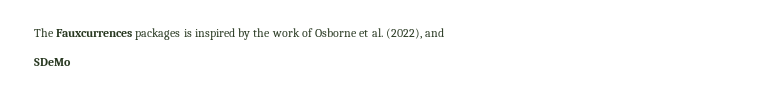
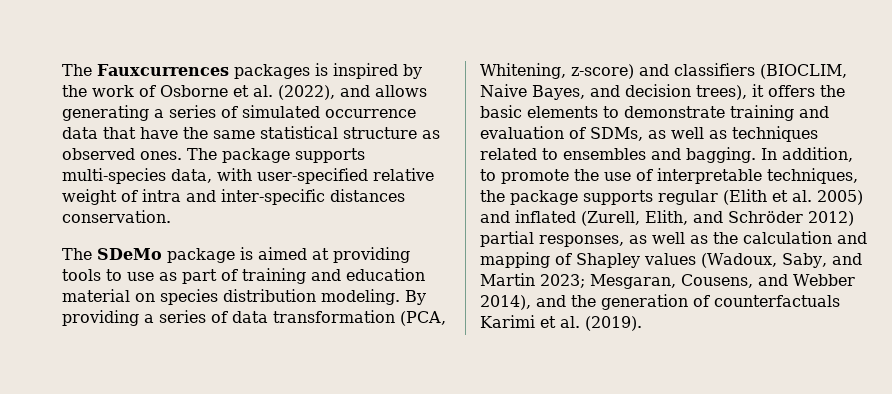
- The Fauxcurrences packages is inspired by the work of Osborne et al. (2022), and
- SDeMo
+ The Fauxcurrences packages is inspired by the work of Osborne et al. (2022), and allows generating a series of simulated occurrence data that have the same statistical structure as observed ones. The package supports multi-species data, with user-specified relative weight of intra and inter-specific distances conservation.
+ The SDeMo package is aimed at providing tools to use as part of training and education material on species distribution modeling. By providing a series of data transformation (PCA, Whitening, z-score) and classifiers (BIOCLIM, Naive Bayes, and decision trees), it offers the basic elements to demonstrate training and evaluation of SDMs, as well as techniques related to ensembles and bagging. In addition, to promote the use of interpretable techniques, the package supports regular (Elith et al. 2005) and inflated (Zurell, Elith, and Schröder 2012) partial responses, as well as the calculation and mapping of Shapley values (Wadoux, Saby, and Martin 2023; Mesgaran, Cousens, and Webber 2014), and the generation of counterfactuals Karimi et al. (2019).

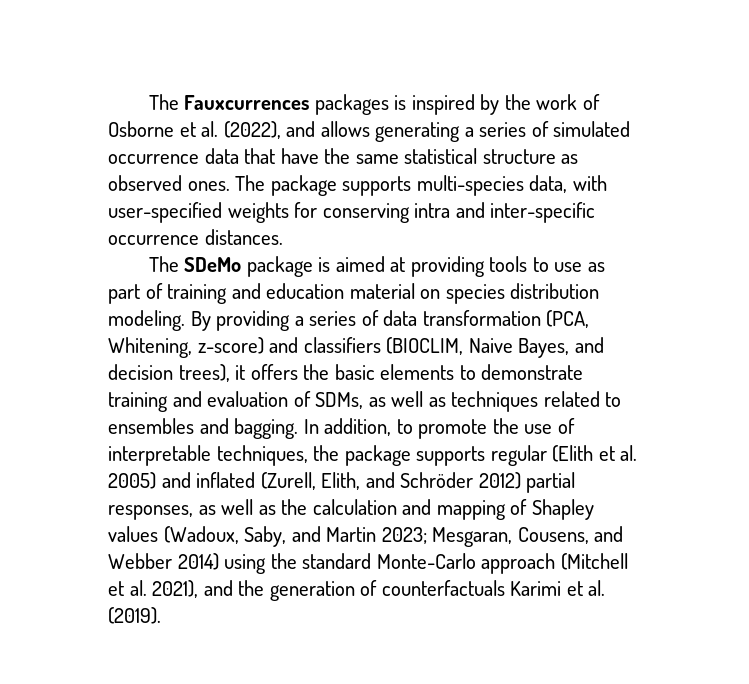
- The package supports multi-species data, with user-specified relative weight of intra and inter-specific distances conservation.
+ The package supports multi-species data, with user-specified weights for conserving intra and inter-specific occurrence distances.
- In addition, to promote the use of interpretable techniques, the package supports regular (Elith et al. 2005) and inflated (Zurell, Elith, and Schröder 2012) partial responses, as well as the calculation and mapping of Shapley values (Wadoux, Saby, and Martin 2023; Mesgaran, Cousens, and Webber 2014), and the generation of counterfactuals Karimi et al. (2019).
+ In addition, to promote the use of interpretable techniques, the package supports regular (Elith et al. 2005) and inflated (Zurell, Elith, and Schröder 2012) partial responses, as well as the calculation and mapping of Shapley values (Wadoux, Saby, and Martin 2023; Mesgaran, Cousens, and Webber 2014) using the standard Monte-Carlo approach (Mitchell et al. 2021), and the generation of counterfactuals Karimi et al. (2019).

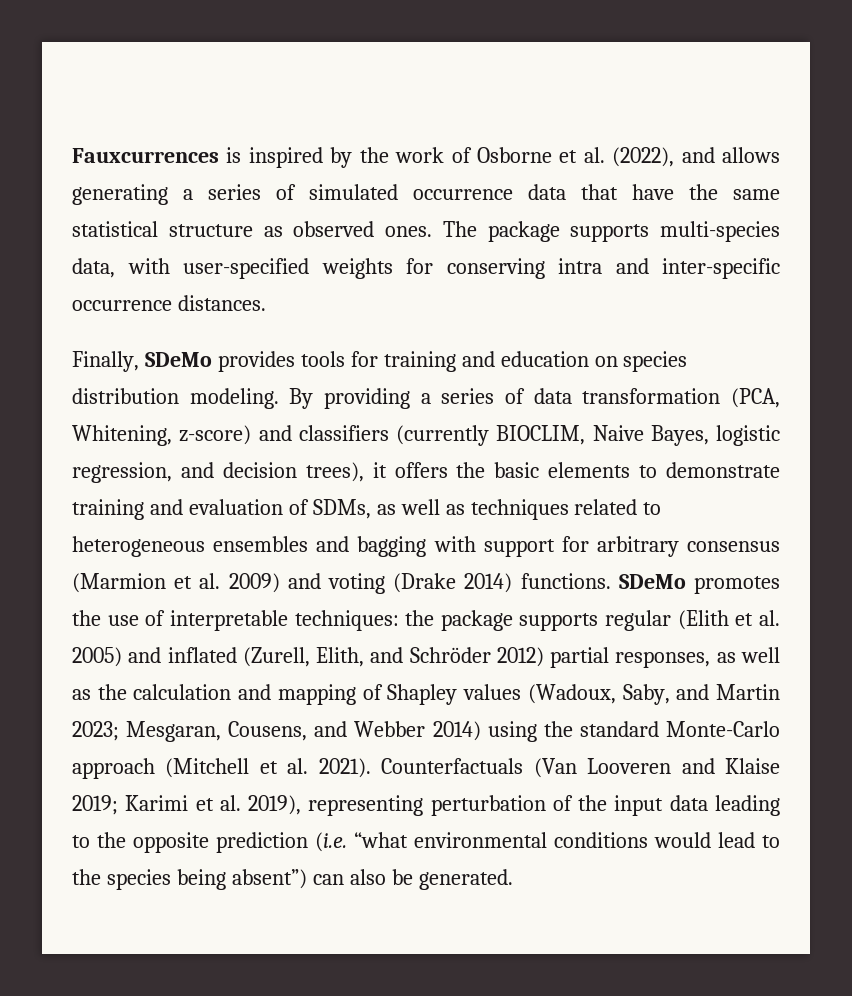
- The Fauxcurrences packages is inspired by the work of Osborne et al. (2022), and allows generating a series of simulated occurrence data that have the same statistical structure as observed ones.
+ Fauxcurrences is inspired by the work of Osborne et al. (2022), and allows generating a series of simulated occurrence data that have the same statistical structure as observed ones.
- The SDeMo package is aimed at providing tools to use as part of training and education material on species distribution modeling.
+ Finally, SDeMo provides tools for training and education on species distribution modeling.
- By providing a series of data transformation (PCA, Whitening, z-score) and classifiers (BIOCLIM, Naive Bayes, and decision trees), it offers the basic elements to demonstrate training and evaluation of SDMs, as well as techniques related to ensembles and bagging. In addition, to promote the use of interpretable techniques, the package supports regular (Elith et al. 2005) and inflated (Zurell, Elith, and Schröder 2012) partial responses, as well as the calculation and mapping of Shapley values (Wadoux, Saby, and Martin 2023;
+ By providing a series of data transformation (PCA, Whitening, z-score) and classifiers (currently BIOCLIM, Naive Bayes, logistic regression, and decision trees), it offers the basic elements to demonstrate training and evaluation of SDMs, as well as techniques related to heterogeneous ensembles and bagging with support for arbitrary consensus (Marmion et al. 2009) and voting (Drake 2014) functions. SDeMo promotes the use of interpretable techniques: the package supports regular (Elith et al. 2005) and inflated (Zurell, Elith, and Schröder 2012) partial responses, as well as the calculation and mapping of Shapley values (Wadoux, Saby, and Martin 2023;
- Mesgaran, Cousens, and Webber 2014) using the standard Monte-Carlo approach (Mitchell et al. 2021), and the generation of counterfactuals Karimi et al. (2019).
+ Mesgaran, Cousens, and Webber 2014) using the standard Monte-Carlo approach (Mitchell et al. 2021). Counterfactuals (Van Looveren and Klaise 2019; Karimi et al. 2019), representing perturbation of the input data leading to the opposite prediction (i.e. “what environmental conditions would lead to the species being absent”) can also be generated.

